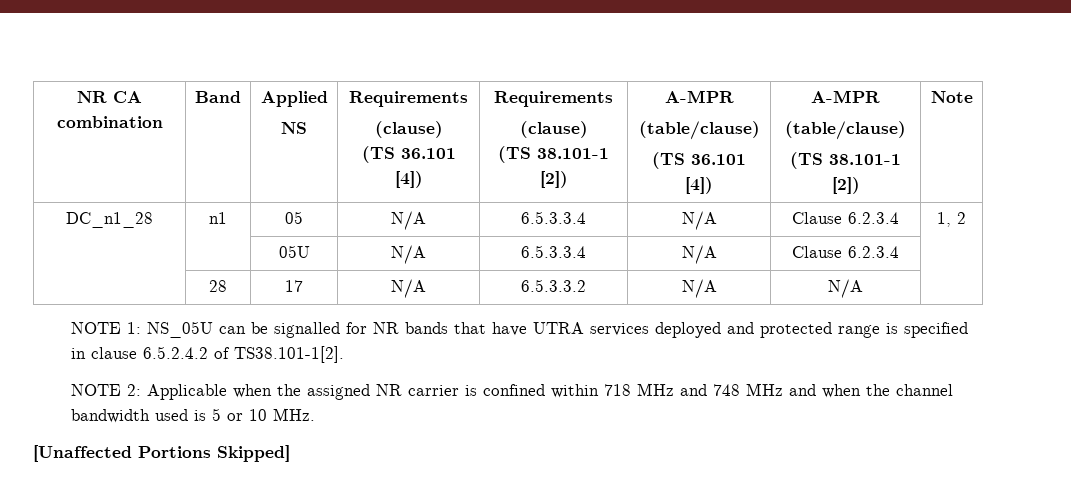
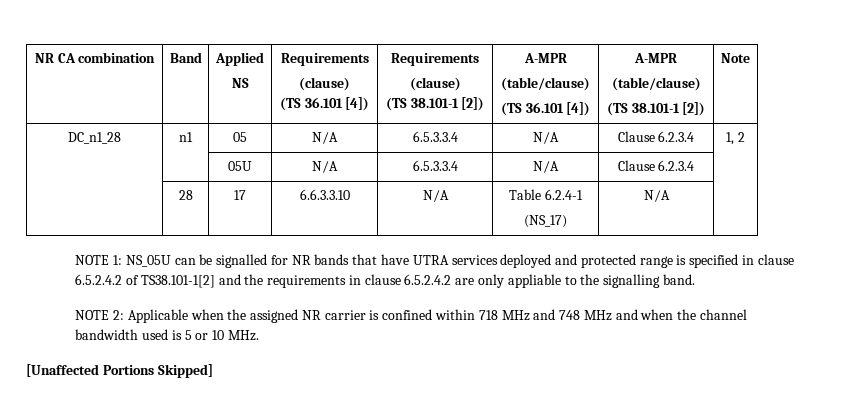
- | 28 | 17 | N/A | 6.5.3.3.2 | N/A | N/A |
+ | 28 | 17 | 6.6.3.3.10 | N/A | Table 6.2.4-1
+ (NS_17) | N/A |
- NOTE 1: NS_05U can be signalled for NR bands that have UTRA services deployed and protected range is specified in clause 6.5.2.4.2 of TS38.101-1[2].
+ NOTE 1: NS_05U can be signalled for NR bands that have UTRA services deployed and protected range is specified in clause 6.5.2.4.2 of TS38.101-1[2] and the requirements in clause 6.5.2.4.2 are only appliable to the signalling band.

